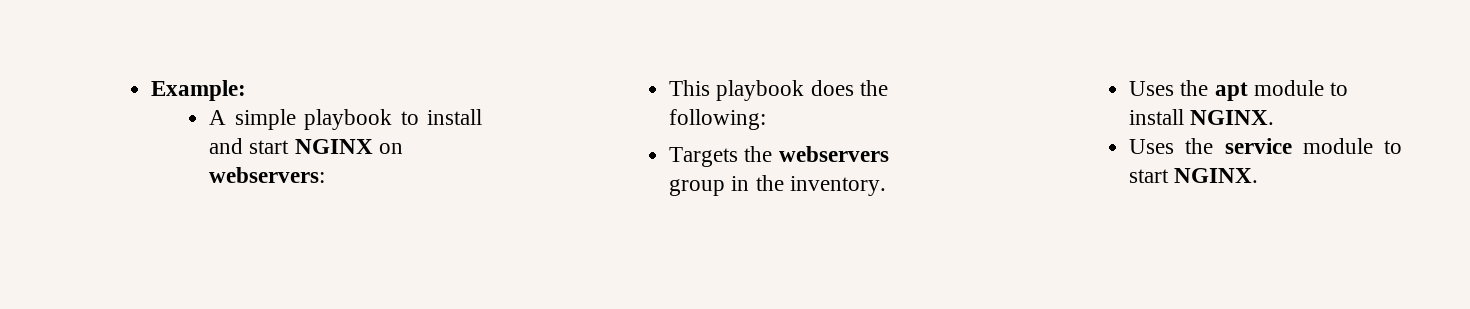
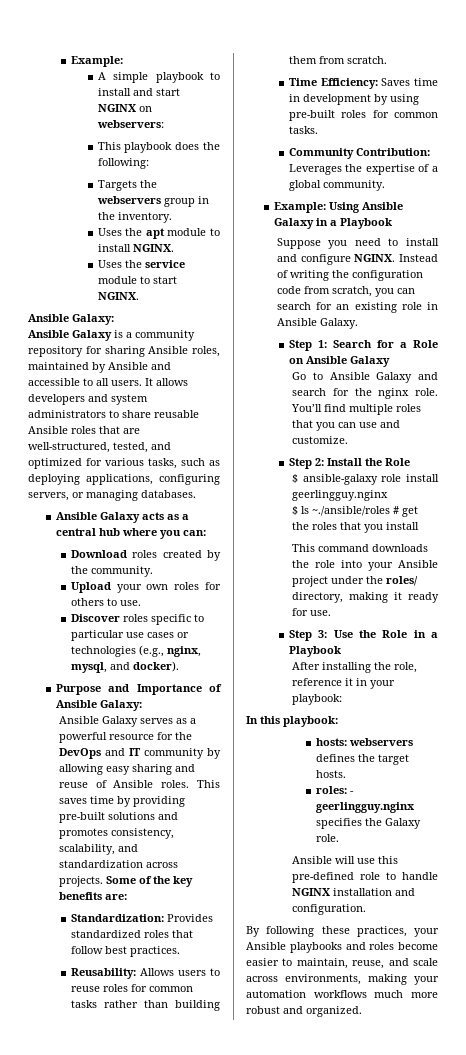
  Uses the service module to start NGINX.
+ Ansible Galaxy:
+ Ansible Galaxy is a community repository for sharing Ansible roles, maintained by Ansible and accessible to all users. It allows developers and system administrators to share reusable Ansible roles that are well-structured, tested, and optimized for various tasks, such as deploying applications, configuring servers, or managing databases.
+ Ansible Galaxy acts as a central hub where you can:
+ Download roles created by the community.
+ Upload your own roles for others to use.
+ Discover roles specific to particular use cases or technologies (e.g., nginx, mysql, and docker).
+ Purpose and Importance of Ansible Galaxy:
+ Ansible Galaxy serves as a powerful resource for the DevOps and IT community by allowing easy sharing and reuse of Ansible roles. This saves time by providing pre-built solutions and promotes consistency, scalability, and standardization across projects. Some of the key benefits are:
+ Standardization: Provides standardized roles that follow best practices.
+ Reusability: Allows users to reuse roles for common tasks rather than building them from scratch.
+ Time Efficiency: Saves time in development by using pre-built roles for common tasks.
+ Community Contribution: Leverages the expertise of a global community.
+ Example: Using Ansible Galaxy in a Playbook
+ Suppose you need to install and configure NGINX. Instead of writing the configuration code from scratch, you can search for an existing role in Ansible Galaxy.
+ Step 1: Search for a Role on Ansible Galaxy
+ Go to Ansible Galaxy and search for the nginx role. You’ll find multiple roles that you can use and customize.
+ Step 2: Install the Role
+ $ ansible-galaxy role install geerlingguy.nginx
+ $ ls ~./ansible/roles # get the roles that you install
+ This command downloads the role into your Ansible project under the roles/ directory, making it ready for use.
+ Step 3: Use the Role in a Playbook
+ After installing the role, reference it in your playbook:
+ In this playbook:
+ hosts: webservers defines the target hosts.
+ roles: - geerlingguy.nginx specifies the Galaxy role.
+ Ansible will use this pre-defined role to handle NGINX installation and configuration.
+ By following these practices, your Ansible playbooks and roles become easier to maintain, reuse, and scale across environments, making your automation workflows much more robust and organized.

